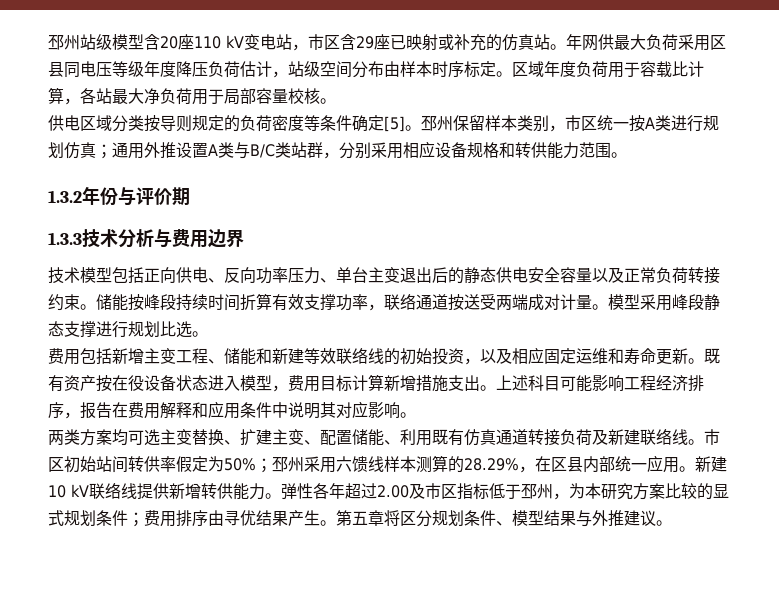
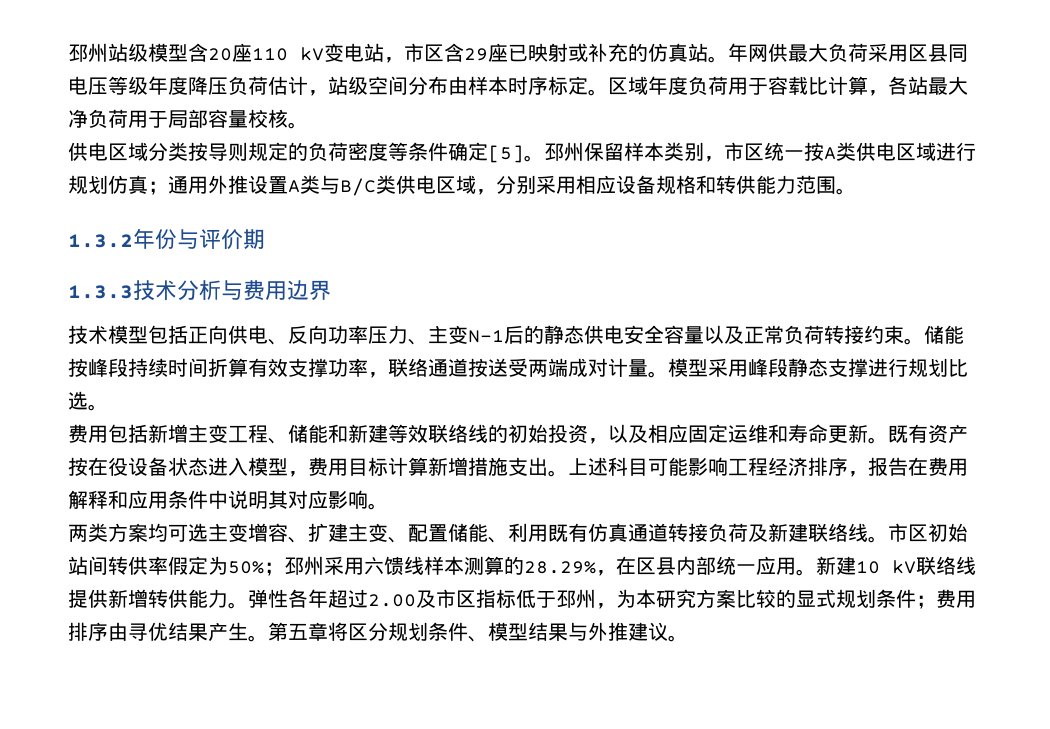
- 邳州保留样本类别，市区统一按A类进行规划仿真；通用外推设置A类与B/C类站群，分别采用相应设备规格和转供能力范围。
+ 邳州保留样本类别，市区统一按A类供电区域进行规划仿真；通用外推设置A类与B/C类供电区域，分别采用相应设备规格和转供能力范围。
- 技术模型包括正向供电、反向功率压力、单台主变退出后的静态供电安全容量以及正常负荷转接约束。
+ 技术模型包括正向供电、反向功率压力、主变N-1后的静态供电安全容量以及正常负荷转接约束。
- 两类方案均可选主变替换、扩建主变、配置储能、利用既有仿真通道转接负荷及新建联络线。
+ 两类方案均可选主变增容、扩建主变、配置储能、利用既有仿真通道转接负荷及新建联络线。

